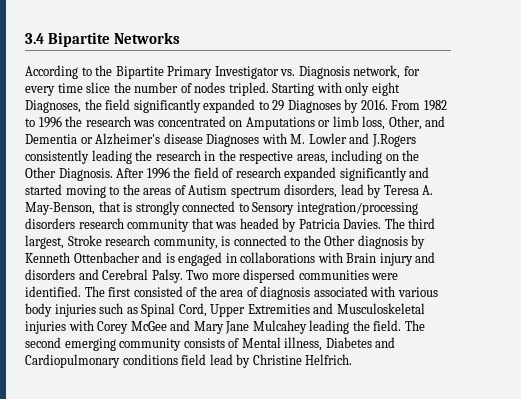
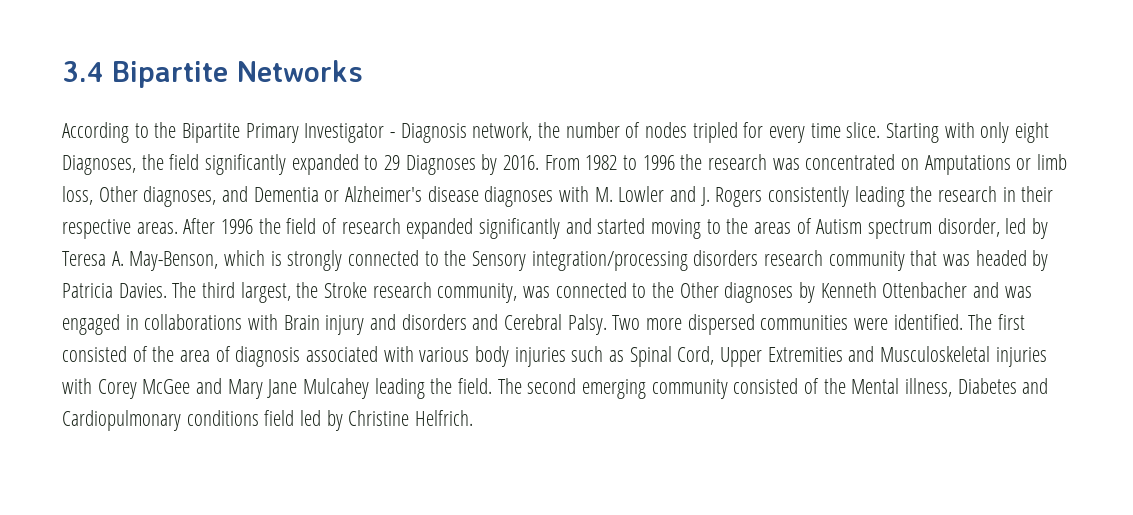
- According to the Bipartite Primary Investigator vs. Diagnosis network, for every time slice the number of nodes tripled.
+ According to the Bipartite Primary Investigator - Diagnosis network, the number of nodes tripled for every time slice.
- From 1982 to 1996 the research was concentrated on Amputations or limb loss, Other, and Dementia or Alzheimer's disease Diagnoses with M. Lowler and J.Rogers consistently leading the research in the respective areas, including on the Other Diagnosis.
+ From 1982 to 1996 the research was concentrated on Amputations or limb loss, Other diagnoses, and Dementia or Alzheimer's disease diagnoses with M. Lowler and J. Rogers consistently leading the research in their respective areas.
- After 1996 the field of research expanded significantly and started moving to the areas of Autism spectrum disorders, lead by Teresa A. May-Benson, that is strongly connected to Sensory integration/processing disorders research community that was headed by Patricia Davies.
+ After 1996 the field of research expanded significantly and started moving to the areas of Autism spectrum disorder, led by Teresa A. May-Benson, which is strongly connected to the Sensory integration/processing disorders research community that was headed by Patricia Davies.
- The third largest, Stroke research community, is connected to the Other diagnosis by Kenneth Ottenbacher and is engaged in collaborations with Brain injury and disorders and Cerebral Palsy.
+ The third largest, the Stroke research community, was connected to the Other diagnoses by Kenneth Ottenbacher and was engaged in collaborations with Brain injury and disorders and Cerebral Palsy.
- The second emerging community consists of Mental illness, Diabetes and Cardiopulmonary conditions field lead by Christine Helfrich.
+ The second emerging community consisted of the Mental illness, Diabetes and Cardiopulmonary conditions field led by Christine Helfrich.

